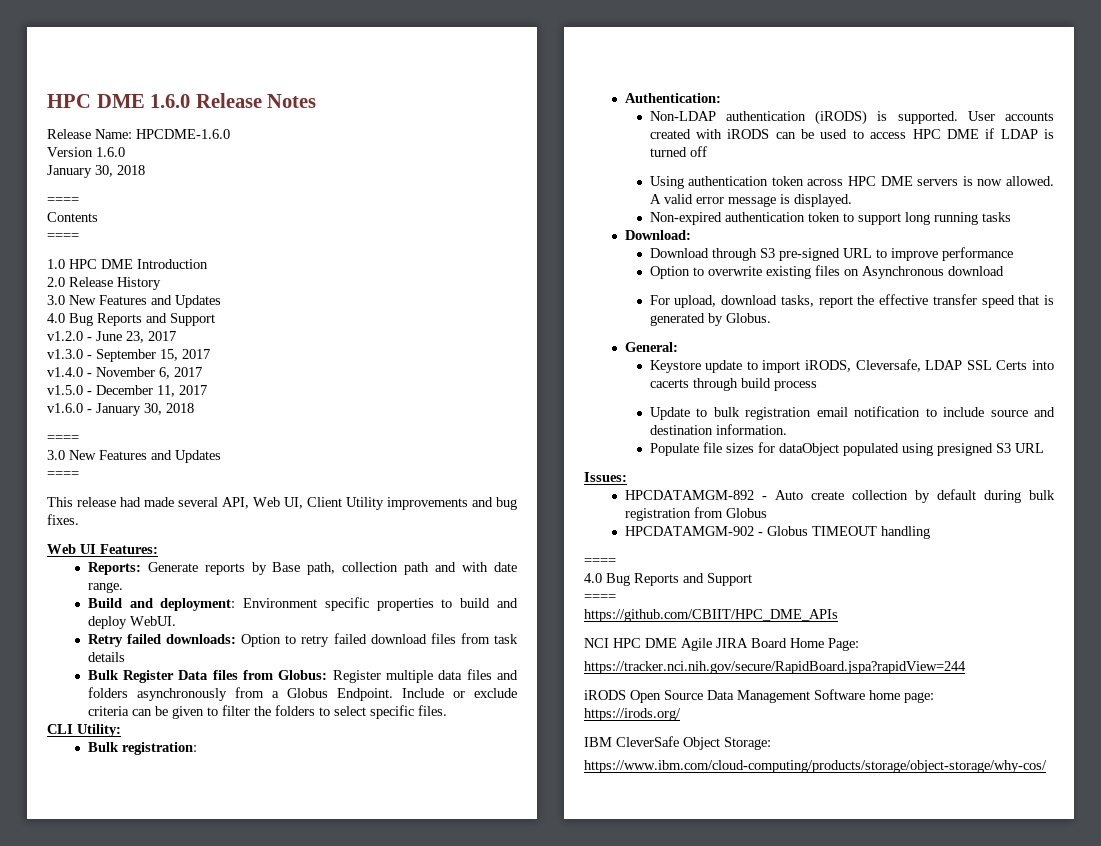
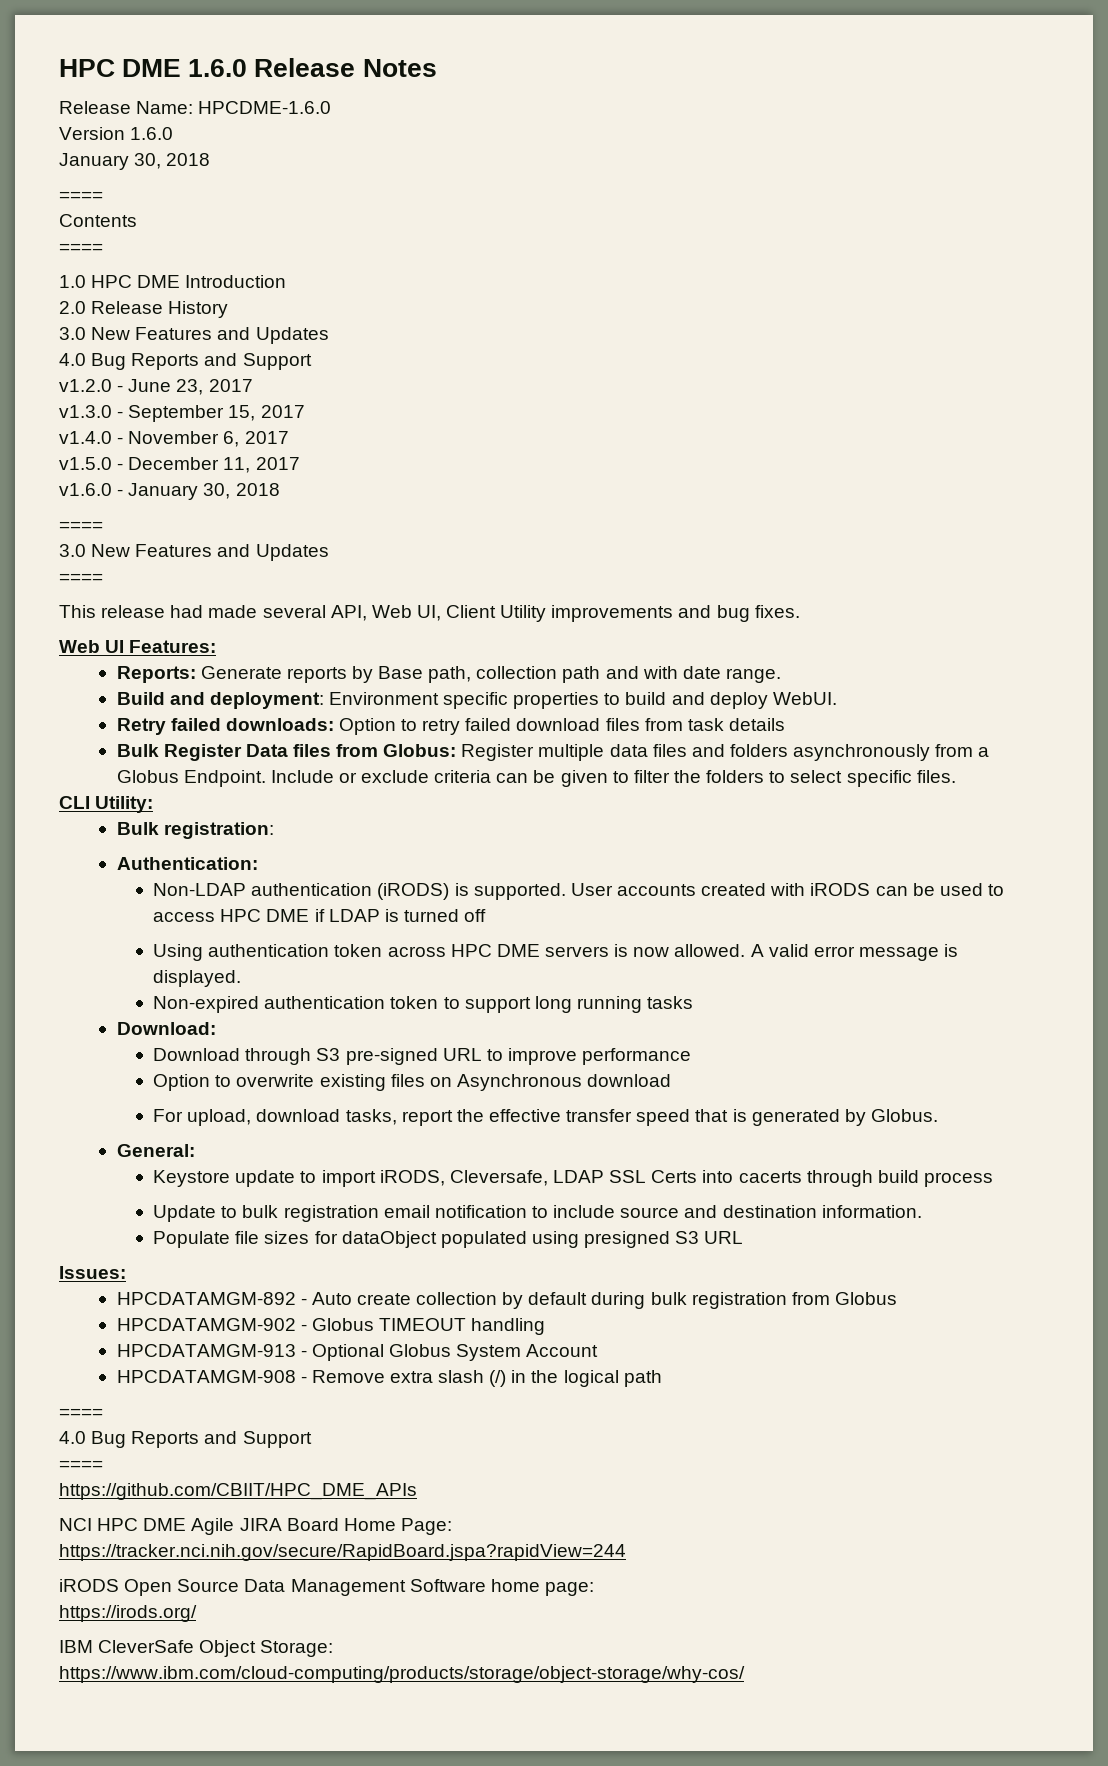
+ HPCDATAMGM-913 - Optional Globus System Account
+ HPCDATAMGM-908 - Remove extra slash (/) in the logical path

